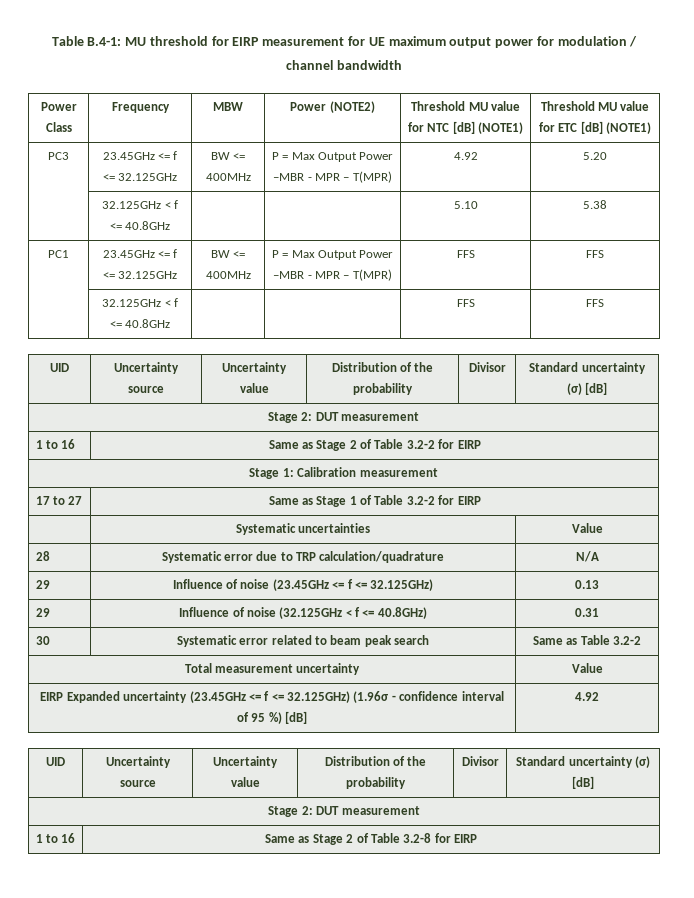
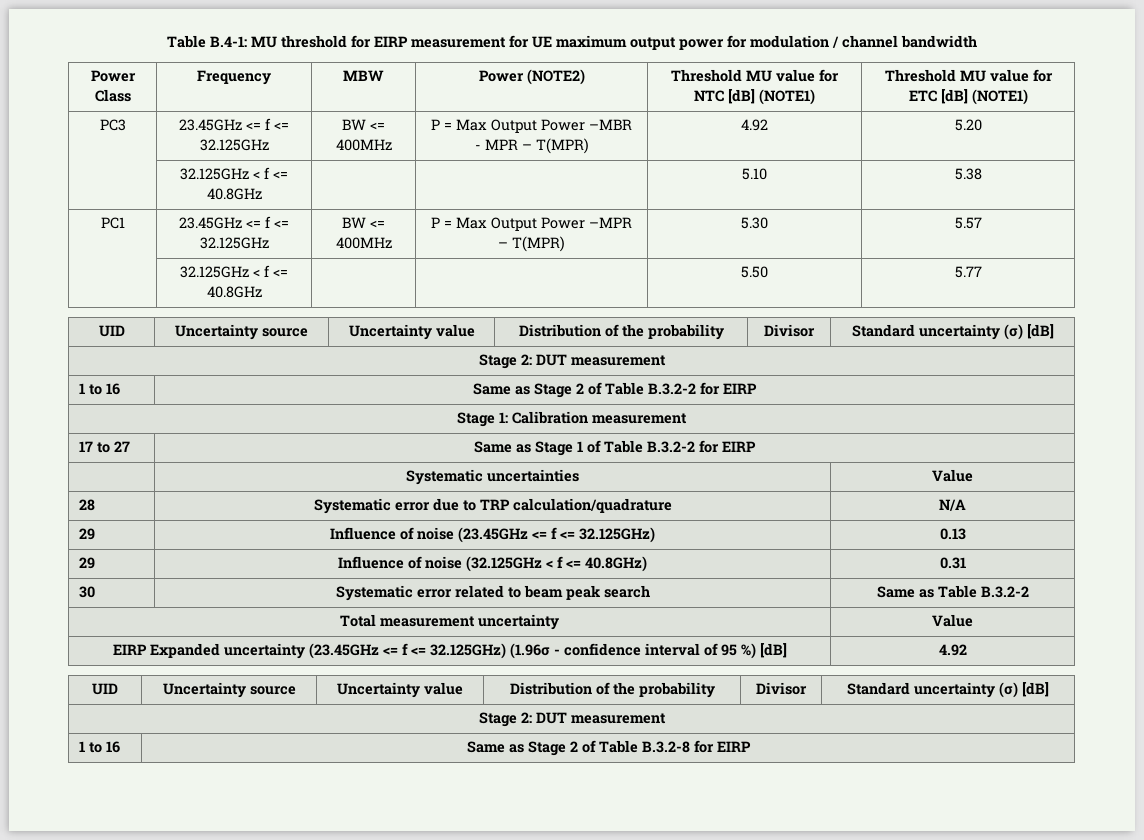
- PC1 | 23.45GHz <= f <= 32.125GHz | BW <= 400MHz | P = Max Output Power –MBR - MPR – T(MPR) | FFS | FFS
- | 32.125GHz < f <= 40.8GHz | | | FFS | FFS
+ PC1 | 23.45GHz <= f <= 32.125GHz | BW <= 400MHz | P = Max Output Power –MPR – T(MPR) | 5.30 | 5.57
+ | 32.125GHz < f <= 40.8GHz | | | 5.50 | 5.77
- 1 to 16 | Same as Stage 2 of Table 3.2-2 for EIRP
+ 1 to 16 | Same as Stage 2 of Table B.3.2-2 for EIRP
- 17 to 27 | Same as Stage 1 of Table 3.2-2 for EIRP
+ 17 to 27 | Same as Stage 1 of Table B.3.2-2 for EIRP
- 30 | Systematic error related to beam peak search | Same as Table 3.2-2
+ 30 | Systematic error related to beam peak search | Same as Table B.3.2-2
- 1 to 16 | Same as Stage 2 of Table 3.2-8 for EIRP
+ 1 to 16 | Same as Stage 2 of Table B.3.2-8 for EIRP

